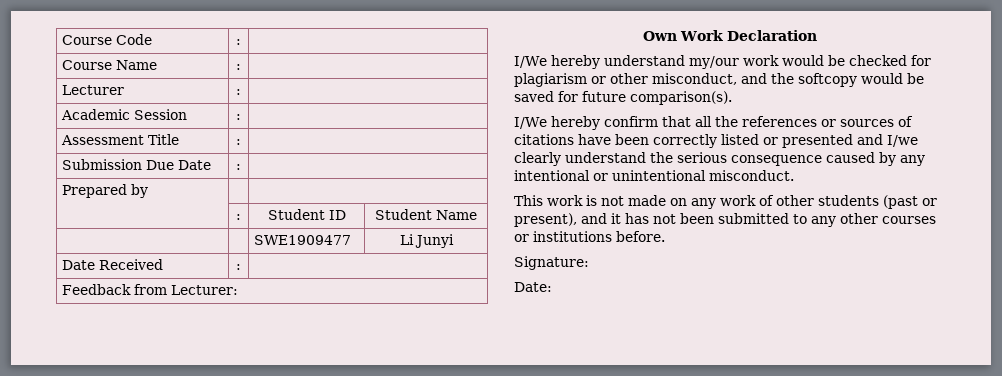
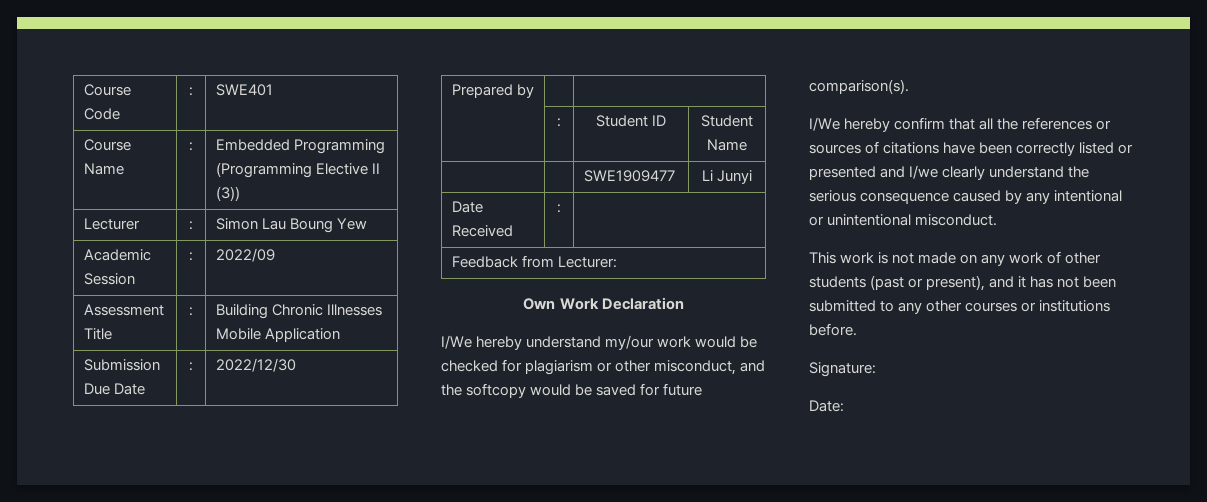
- Course Code | : |
+ Course Code | : | SWE401
- Course Name | : |
- Lecturer | : |
+ Course Name | : | Embedded Programming (Programming Elective II (3))
+ Lecturer | : | Simon Lau Boung Yew
- Academic Session | : |
+ Academic Session | : | 2022/09
- Assessment Title | : |
+ Assessment Title | : | Building Chronic Illnesses Mobile Application
- Submission Due Date | : |
+ Submission Due Date | : | 2022/12/30

